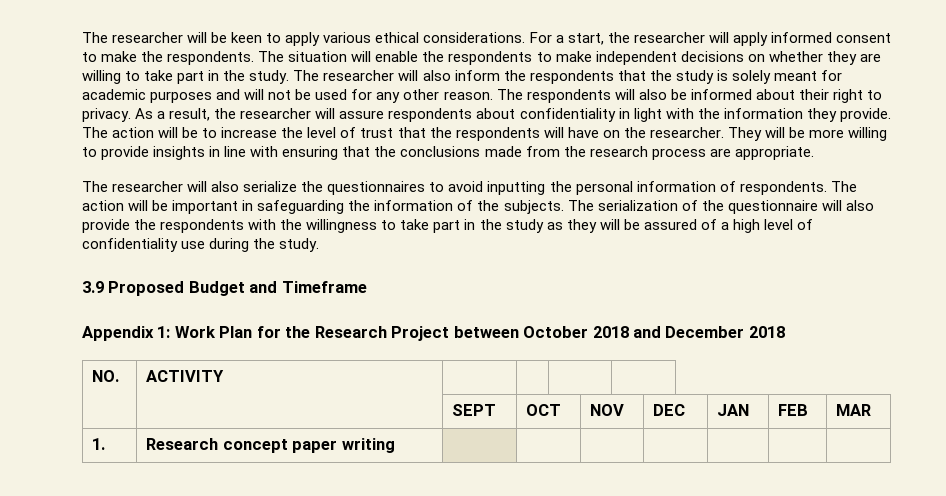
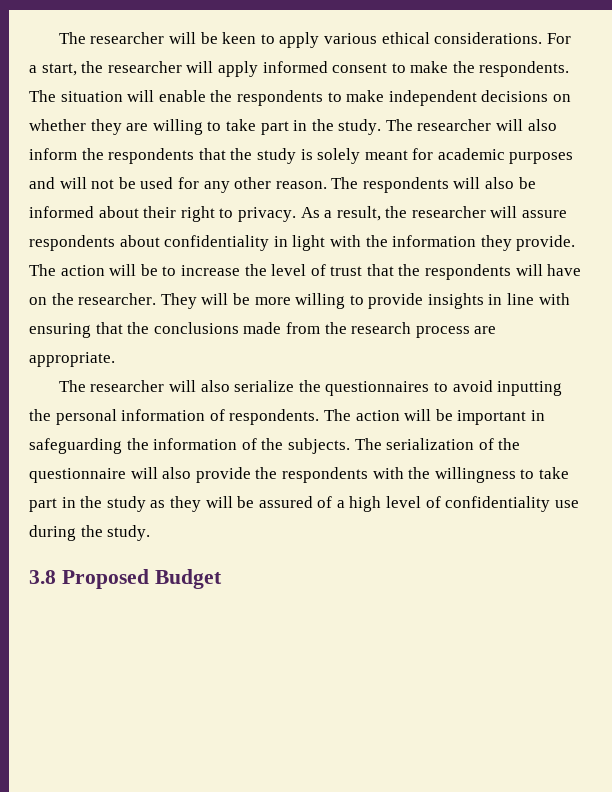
- 3.9 Proposed Budget and Timeframe
- Appendix 1: Work Plan for the Research Project between October 2018 and December 2018
- NO. | ACTIVITY | | | |
- | | SEPT | OCT | NOV | DEC | JAN | FEB | MAR
- 1. | Research concept paper writing | | | | | | |
+ 3.8 Proposed Budget

